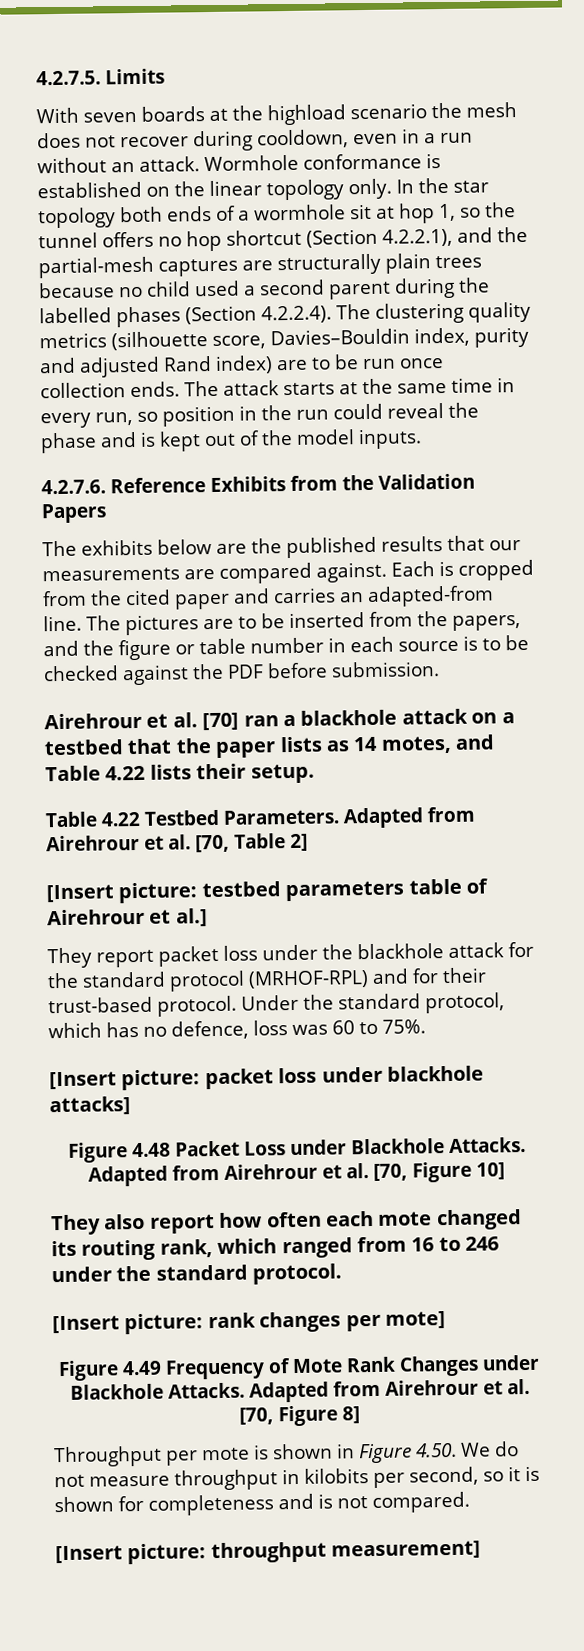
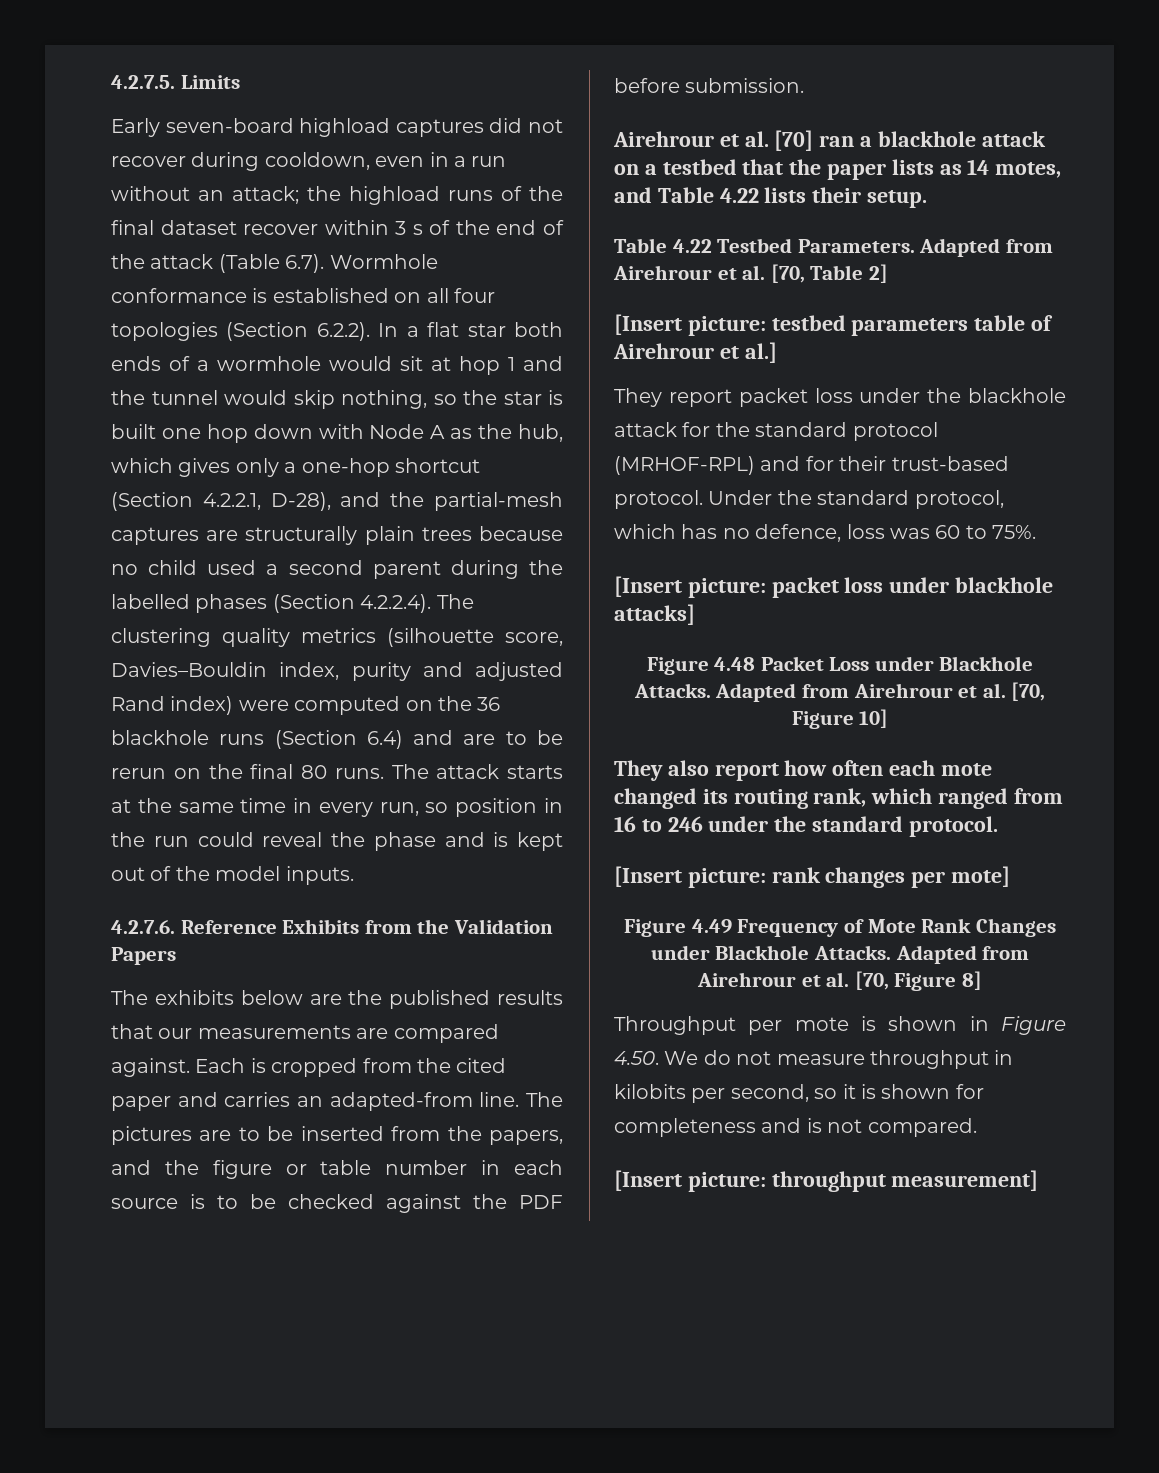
- With seven boards at the highload scenario the mesh does not recover during cooldown, even in a run without an attack. Wormhole conformance is established on the linear topology only. In the star topology both ends of a wormhole sit at hop 1, so the tunnel offers no hop shortcut (Section 4.2.2.1), and the partial-mesh captures are structurally plain trees because no child used a second parent during the labelled phases (Section 4.2.2.4). The clustering quality metrics (silhouette score, Davies–Bouldin index, purity and adjusted Rand index) are to be run once collection ends.
+ Early seven-board highload captures did not recover during cooldown, even in a run without an attack; the highload runs of the final dataset recover within 3 s of the end of the attack (Table 6.7). Wormhole conformance is established on all four topologies (Section 6.2.2). In a flat star both ends of a wormhole would sit at hop 1 and the tunnel would skip nothing, so the star is built one hop down with Node A as the hub, which gives only a one-hop shortcut (Section 4.2.2.1, D-28), and the partial-mesh captures are structurally plain trees because no child used a second parent during the labelled phases (Section 4.2.2.4). The clustering quality metrics (silhouette score, Davies–Bouldin index, purity and adjusted Rand index) were computed on the 36 blackhole runs (Section 6.4) and are to be rerun on the final 80 runs.

